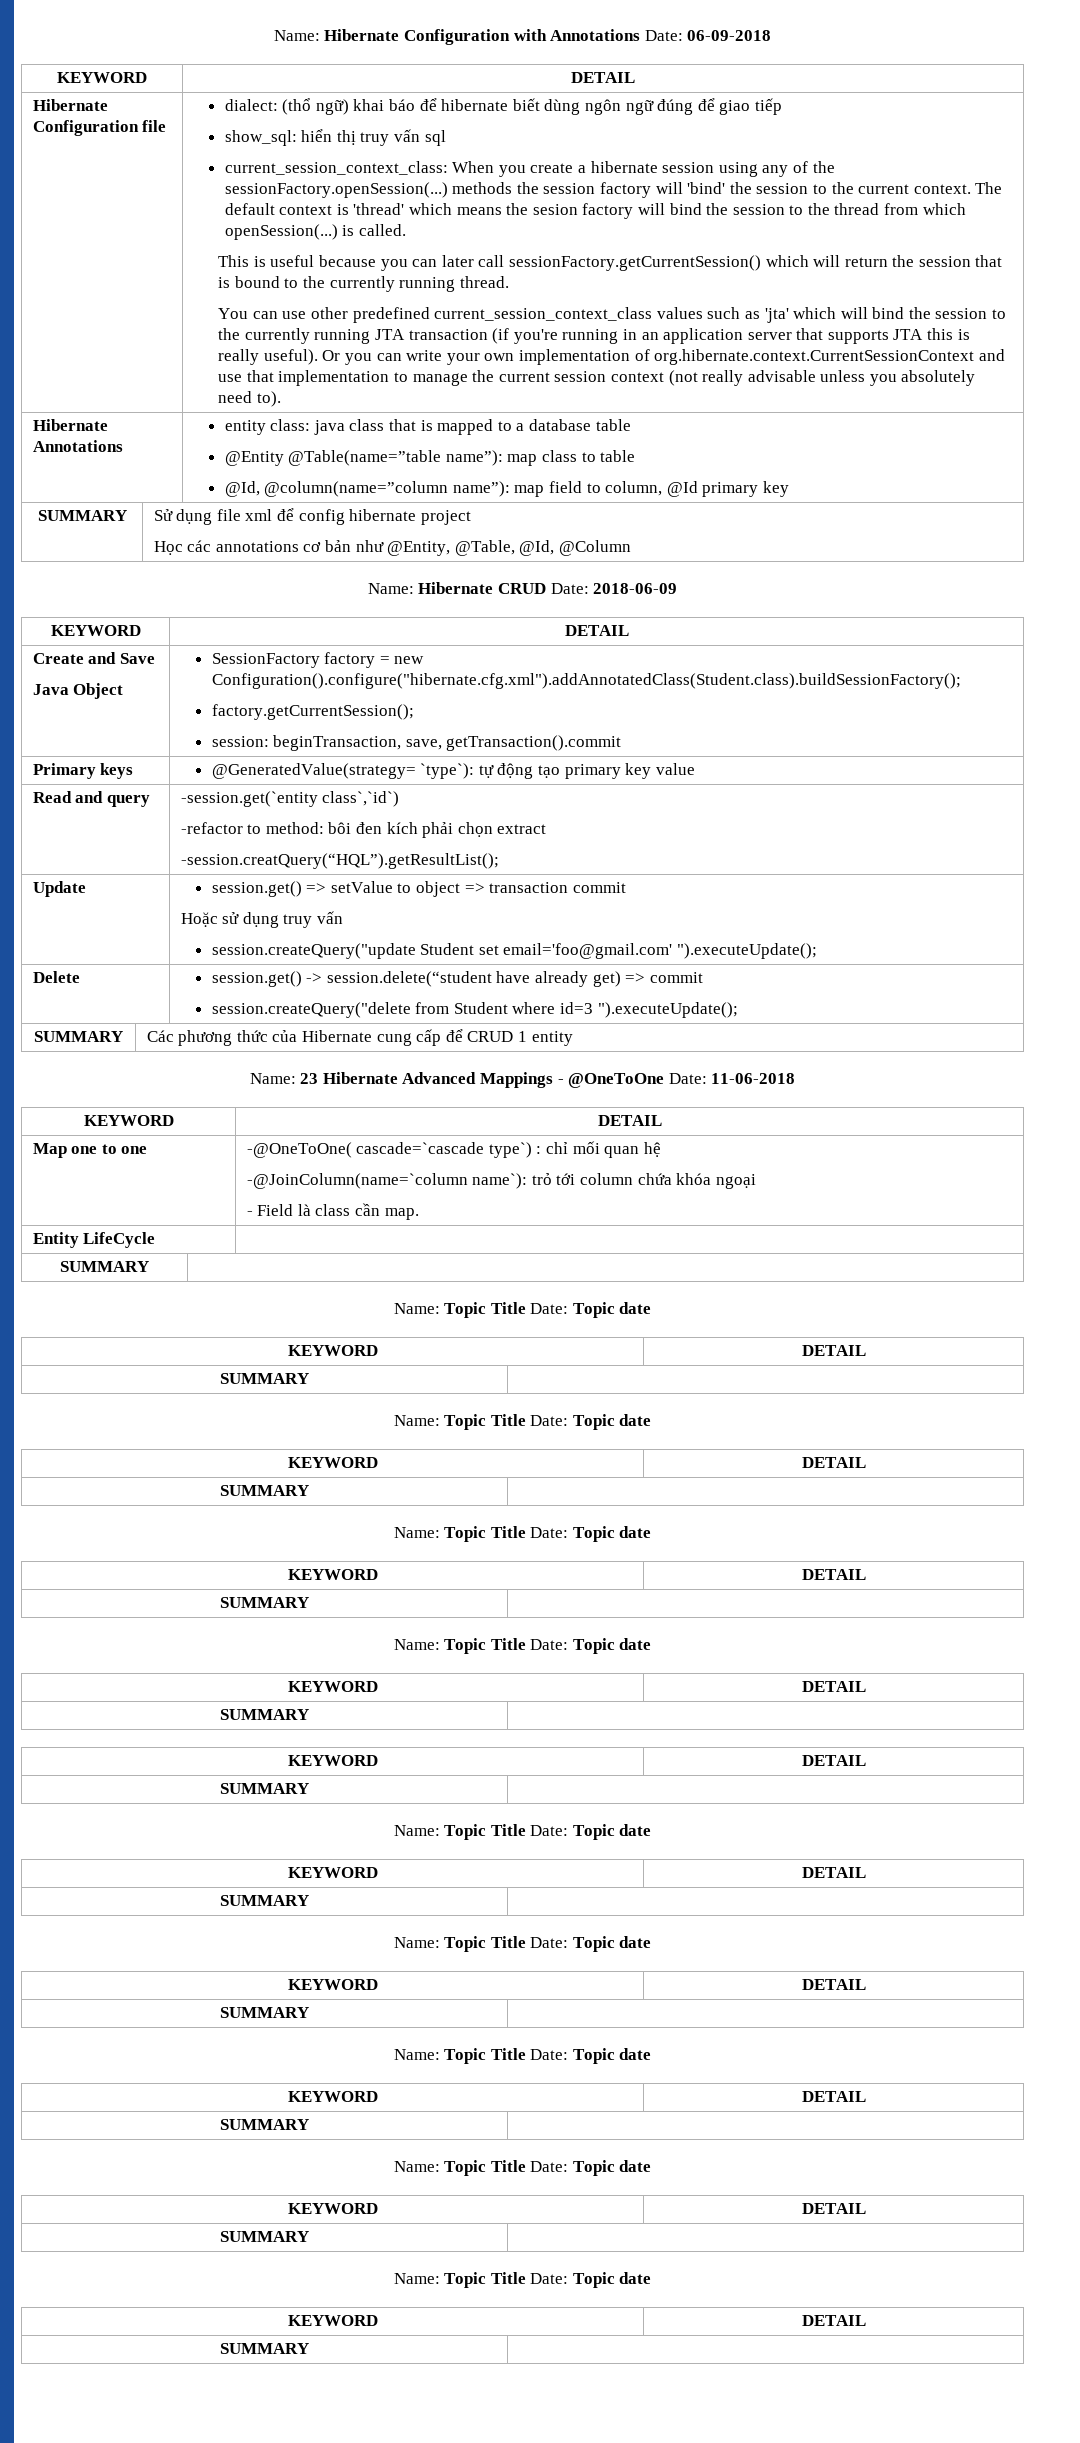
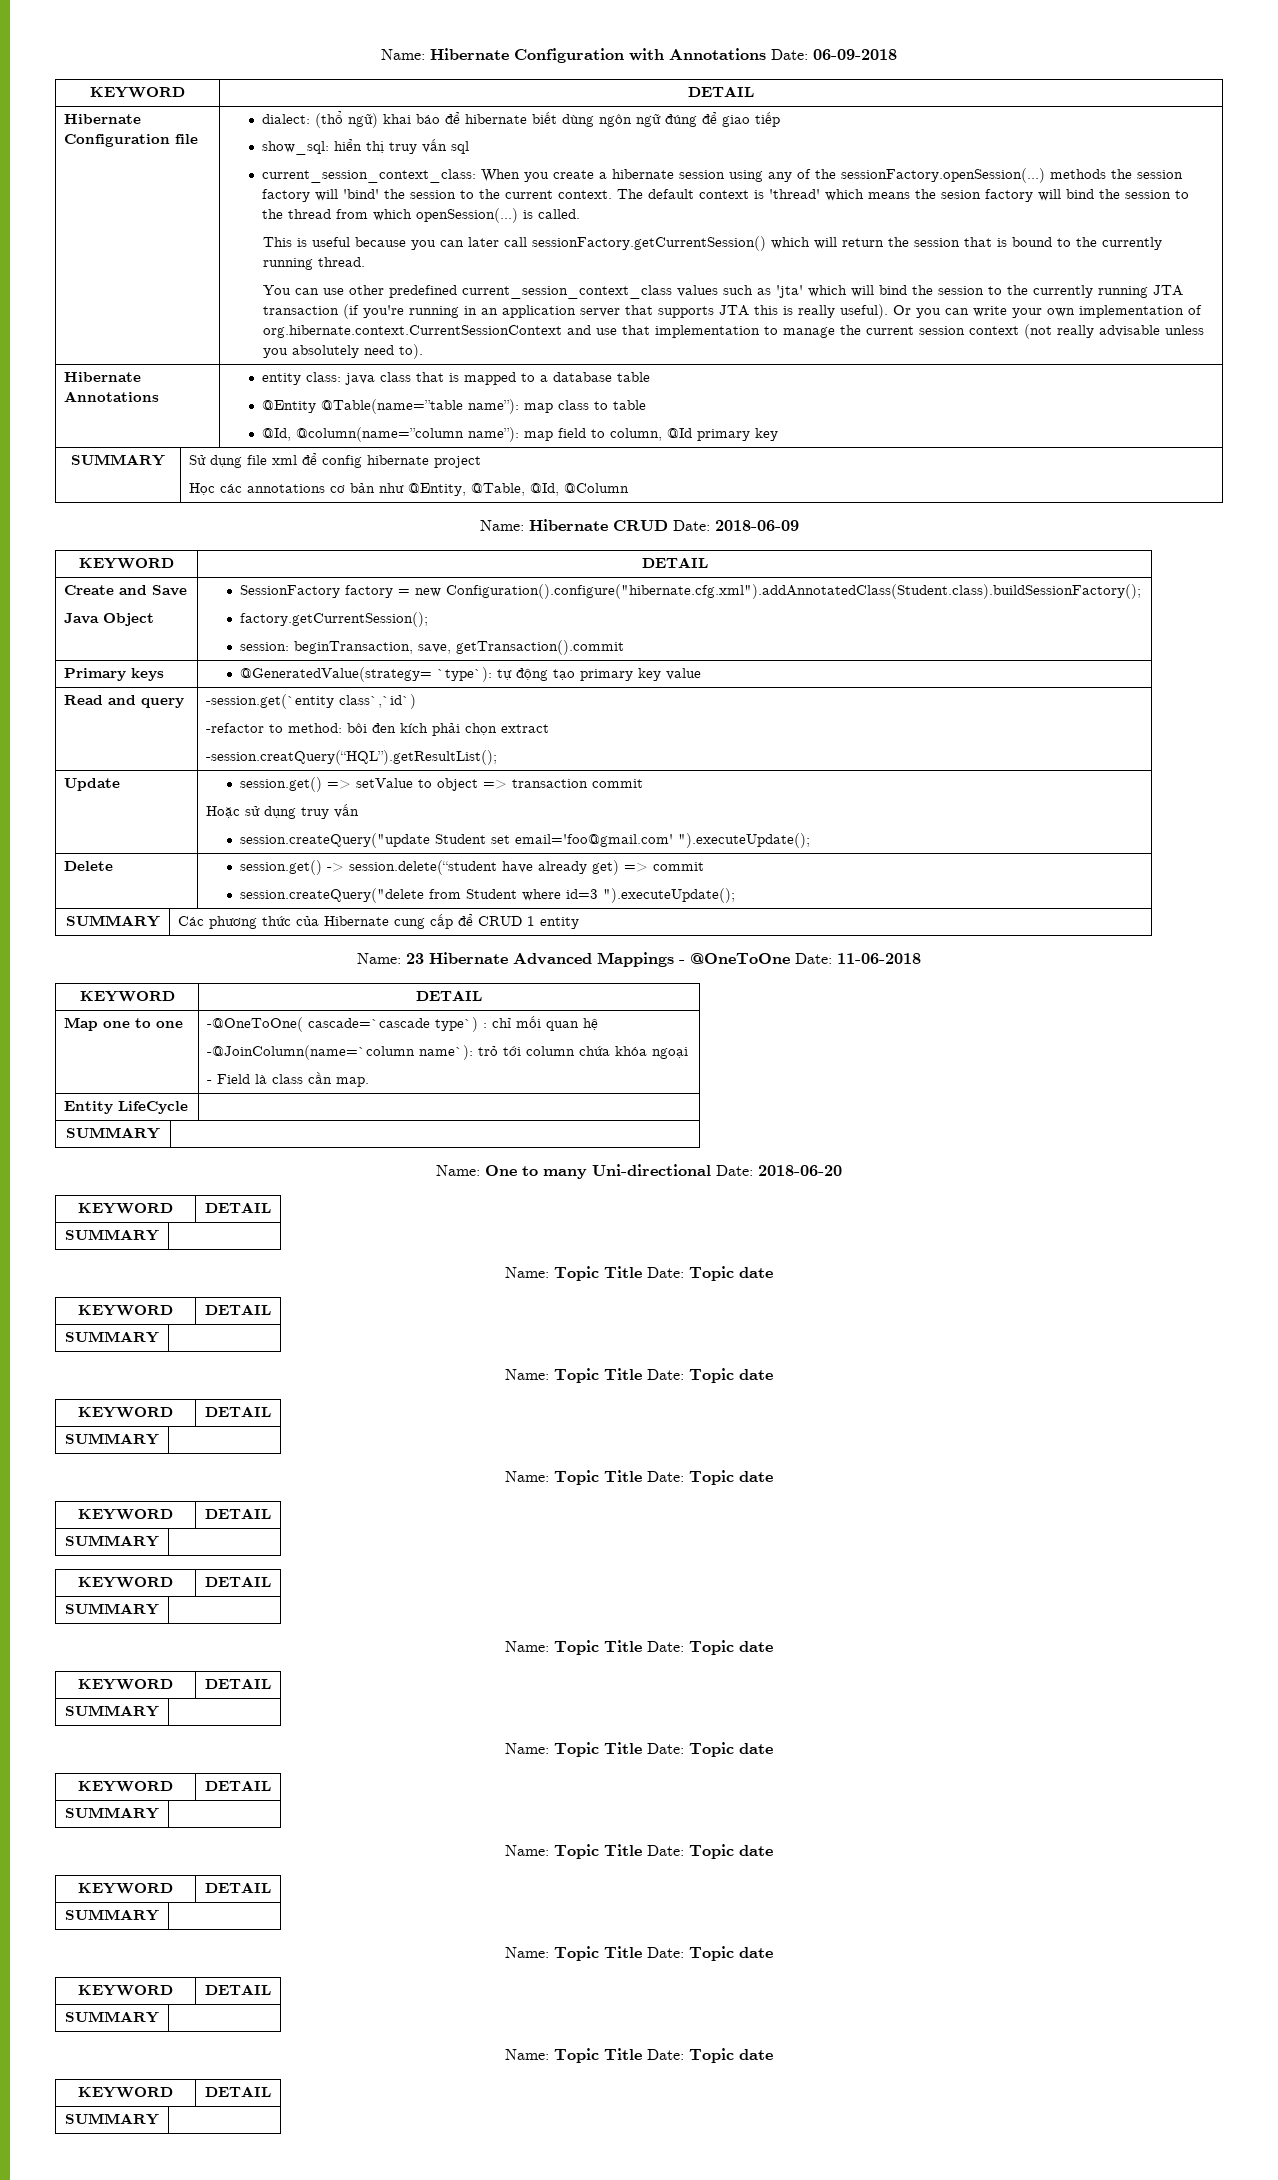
  Entity LifeCycle |
  SUMMARY |
- Name: Topic Title Date: Topic date
+ Name: One to many Uni-directional Date: 2018-06-20

